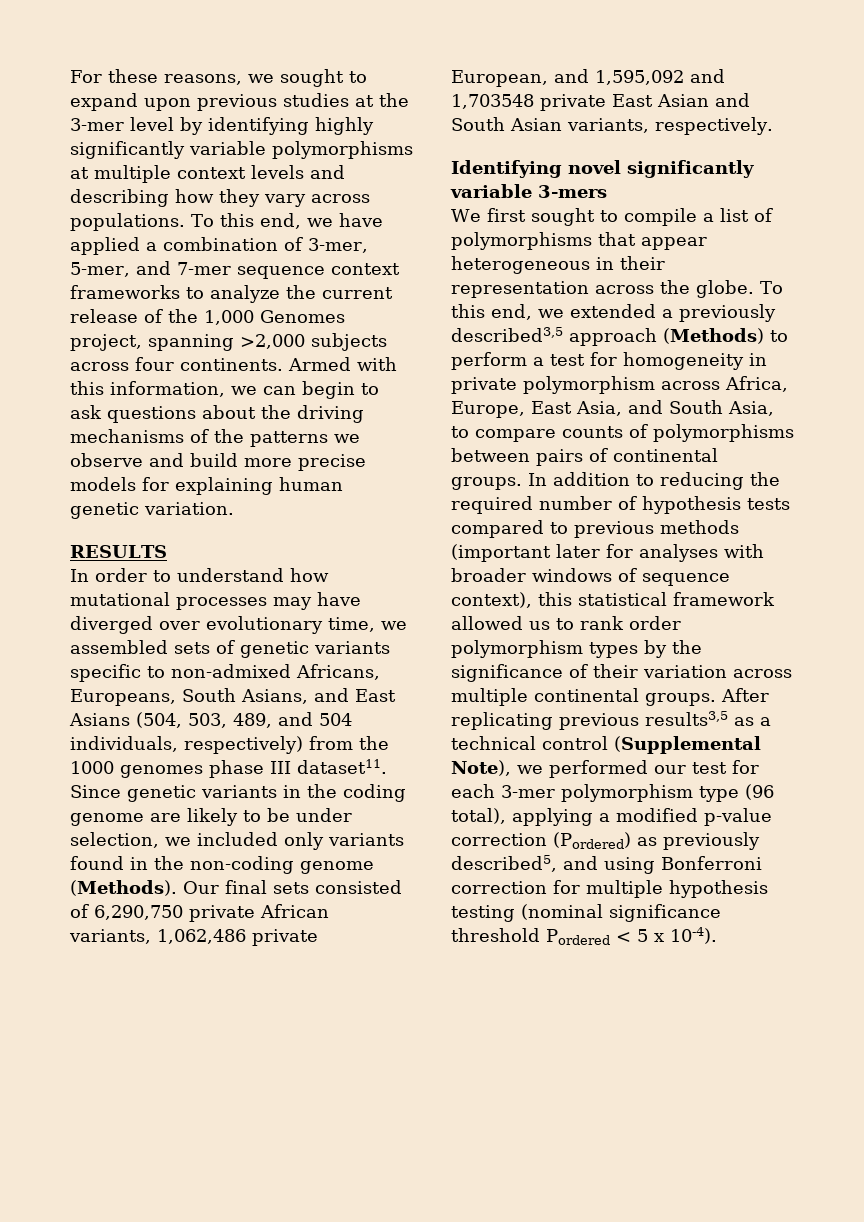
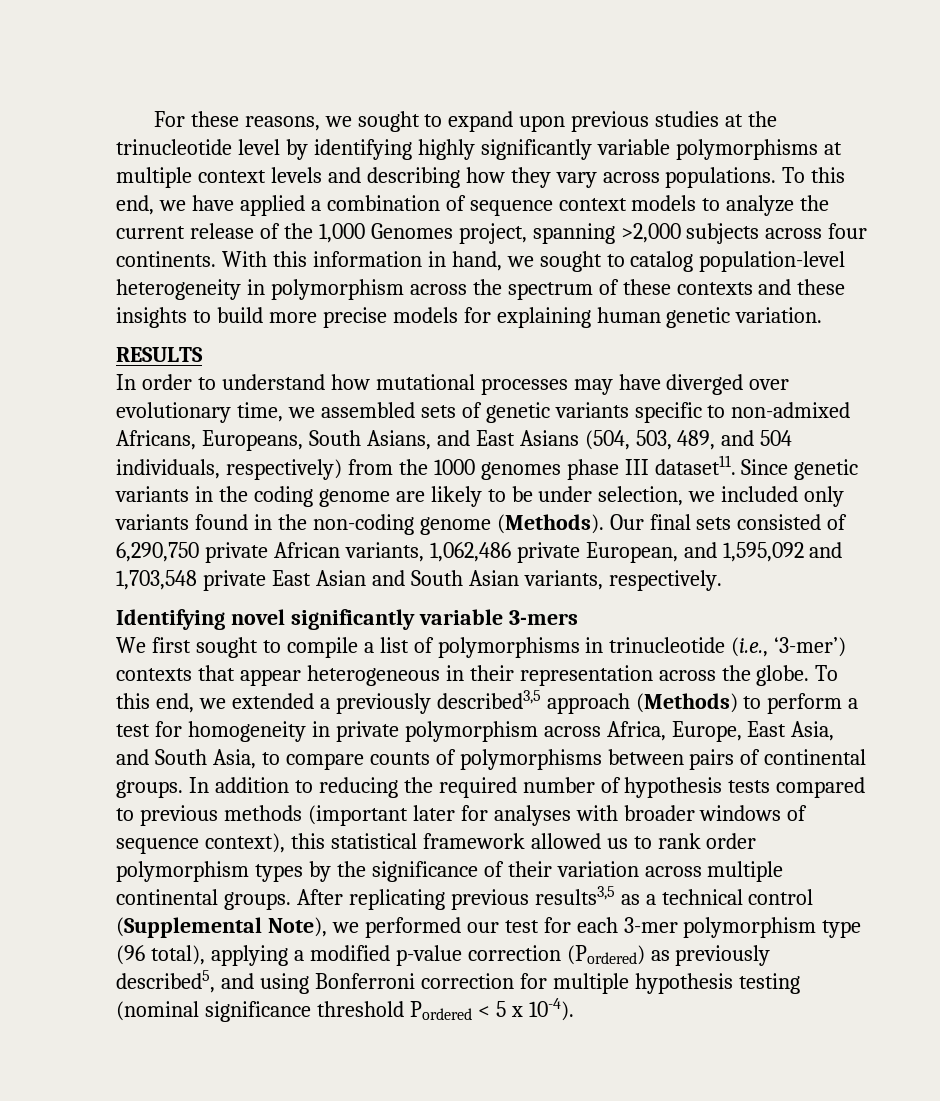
- For these reasons, we sought to expand upon previous studies at the 3-mer level by identifying highly significantly variable polymorphisms at multiple context levels and describing how they vary across populations.
+ For these reasons, we sought to expand upon previous studies at the trinucleotide level by identifying highly significantly variable polymorphisms at multiple context levels and describing how they vary across populations.
- To this end, we have applied a combination of 3-mer, 5-mer, and 7-mer sequence context frameworks to analyze the current release of the 1,000 Genomes project, spanning >2,000 subjects across four continents.
+ To this end, we have applied a combination of sequence context models to analyze the current release of the 1,000 Genomes project, spanning >2,000 subjects across four continents.
- Armed with this information, we can begin to ask questions about the driving mechanisms of the patterns we observe and build more precise models for explaining human genetic variation.
+ With this information in hand, we sought to catalog population-level heterogeneity in polymorphism across the spectrum of these contexts and these insights to build more precise models for explaining human genetic variation.
- Our final sets consisted of 6,290,750 private African variants, 1,062,486 private European, and 1,595,092 and 1,703548 private East Asian and South Asian variants, respectively.
+ Our final sets consisted of 6,290,750 private African variants, 1,062,486 private European, and 1,595,092 and 1,703,548 private East Asian and South Asian variants, respectively.
- We first sought to compile a list of polymorphisms that appear heterogeneous in their representation across the globe.
+ We first sought to compile a list of polymorphisms in trinucleotide (i.e., ‘3-mer’) contexts that appear heterogeneous in their representation across the globe.

